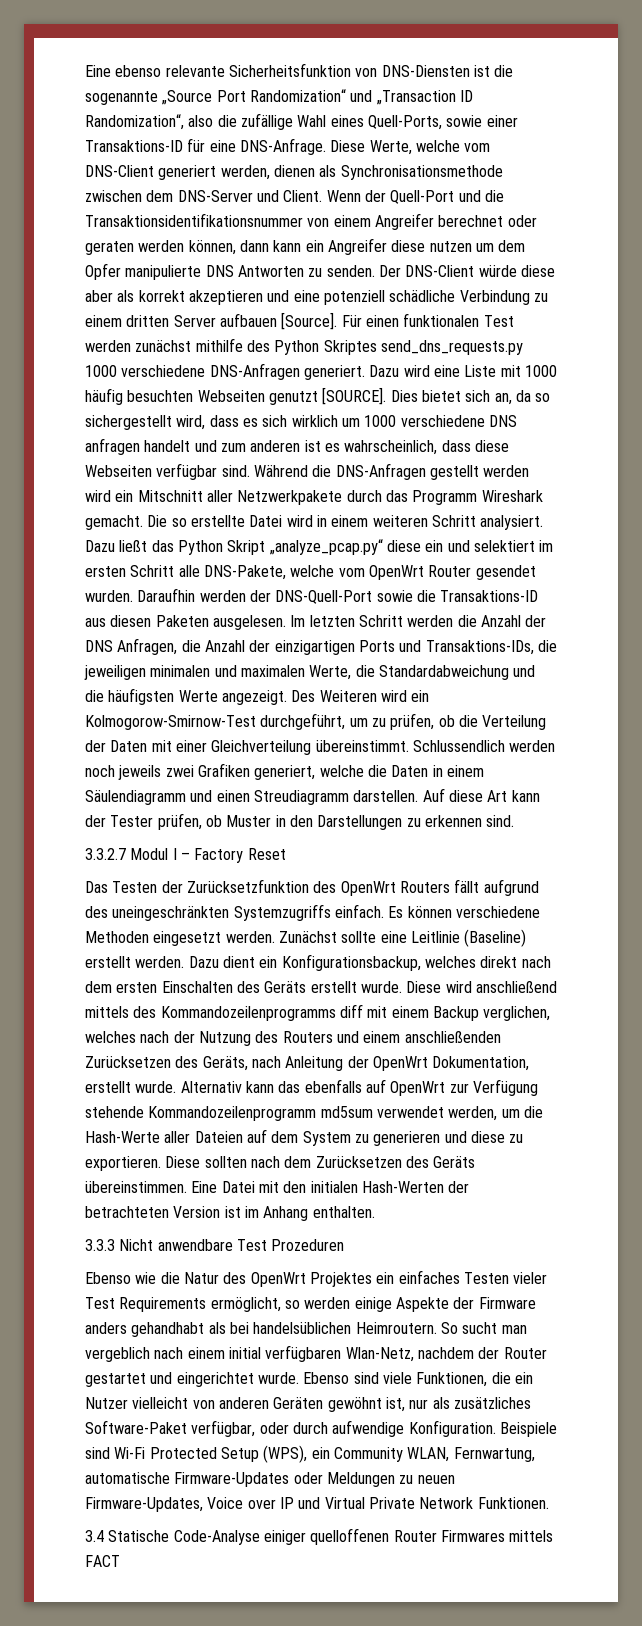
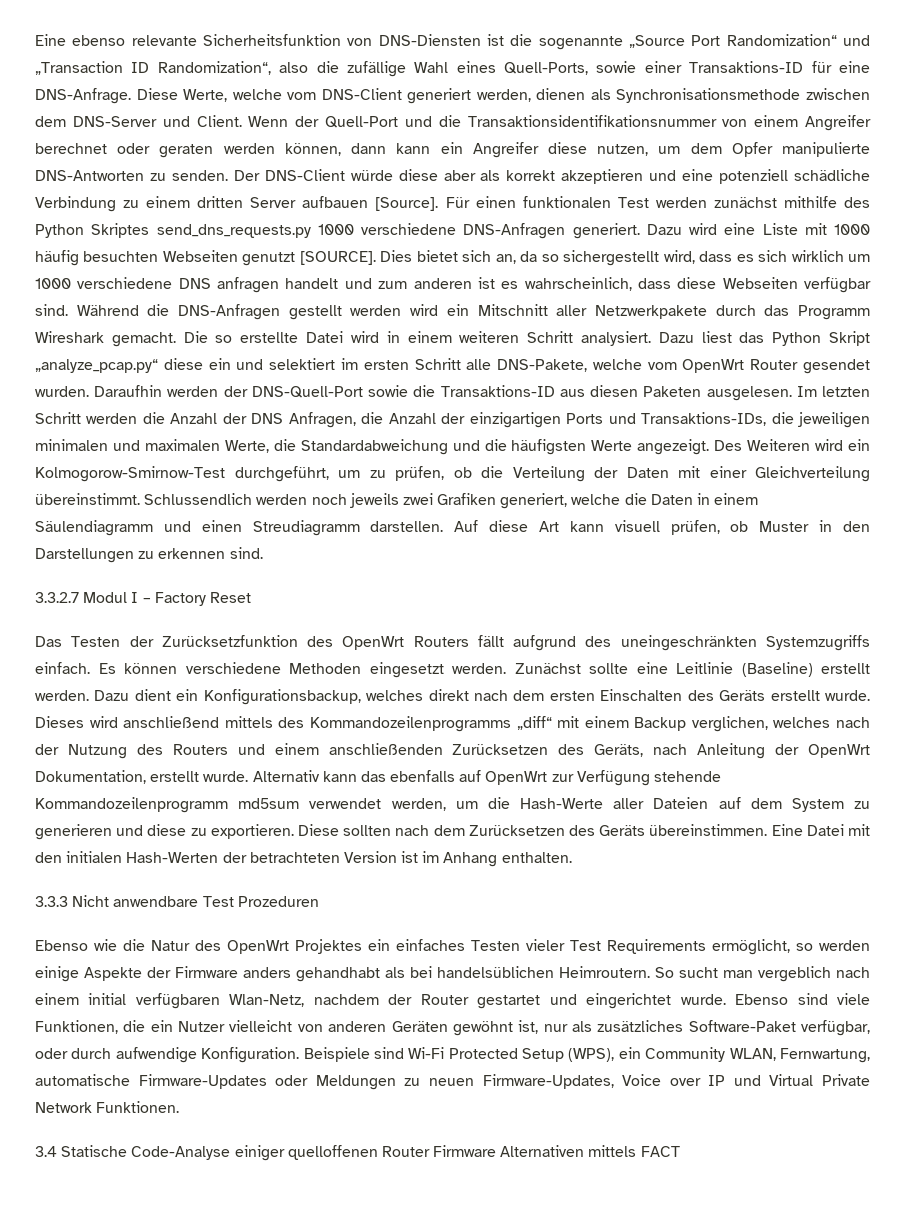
- Wenn der Quell-Port und die Transaktionsidentifikationsnummer von einem Angreifer berechnet oder geraten werden können, dann kann ein Angreifer diese nutzen um dem Opfer manipulierte DNS Antworten zu senden.
+ Wenn der Quell-Port und die Transaktionsidentifikationsnummer von einem Angreifer berechnet oder geraten werden können, dann kann ein Angreifer diese nutzen, um dem Opfer manipulierte DNS-Antworten zu senden.
- Dazu ließt das Python Skript „analyze_pcap.py“ diese ein und selektiert im ersten Schritt alle DNS-Pakete, welche vom OpenWrt Router gesendet wurden.
+ Dazu liest das Python Skript „analyze_pcap.py“ diese ein und selektiert im ersten Schritt alle DNS-Pakete, welche vom OpenWrt Router gesendet wurden.
- Auf diese Art kann der Tester prüfen, ob Muster in den Darstellungen zu erkennen sind.
+ Auf diese Art kann visuell prüfen, ob Muster in den Darstellungen zu erkennen sind.
- Diese wird anschließend mittels des Kommandozeilenprogramms diff mit einem Backup verglichen, welches nach der Nutzung des Routers und einem anschließenden Zurücksetzen des Geräts, nach Anleitung der OpenWrt Dokumentation, erstellt wurde.
+ Dieses wird anschließend mittels des Kommandozeilenprogramms „diff“ mit einem Backup verglichen, welches nach der Nutzung des Routers und einem anschließenden Zurücksetzen des Geräts, nach Anleitung der OpenWrt Dokumentation, erstellt wurde.
- 3.4 Statische Code-Analyse einiger quelloffenen Router Firmwares mittels FACT
+ 3.4 Statische Code-Analyse einiger quelloffenen Router Firmware Alternativen mittels FACT

